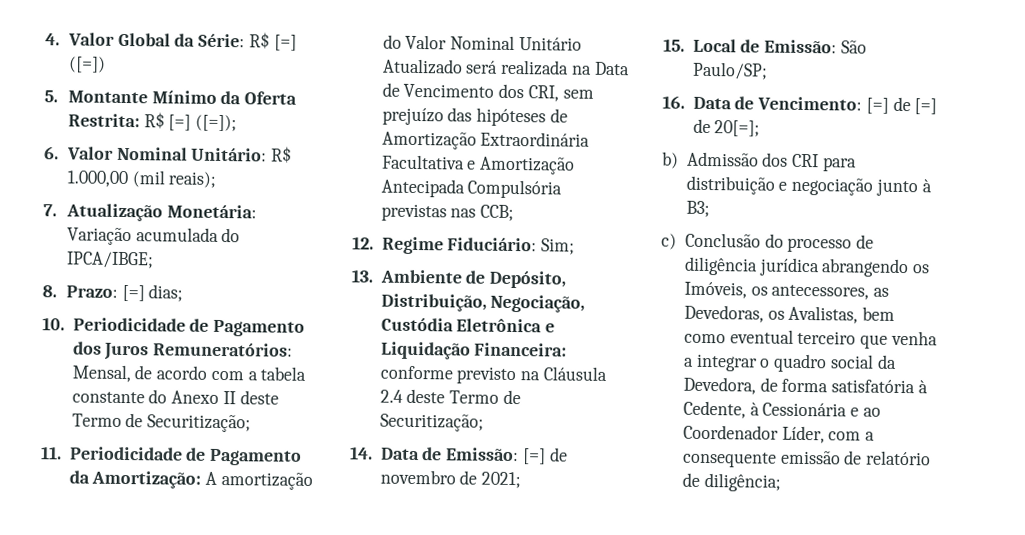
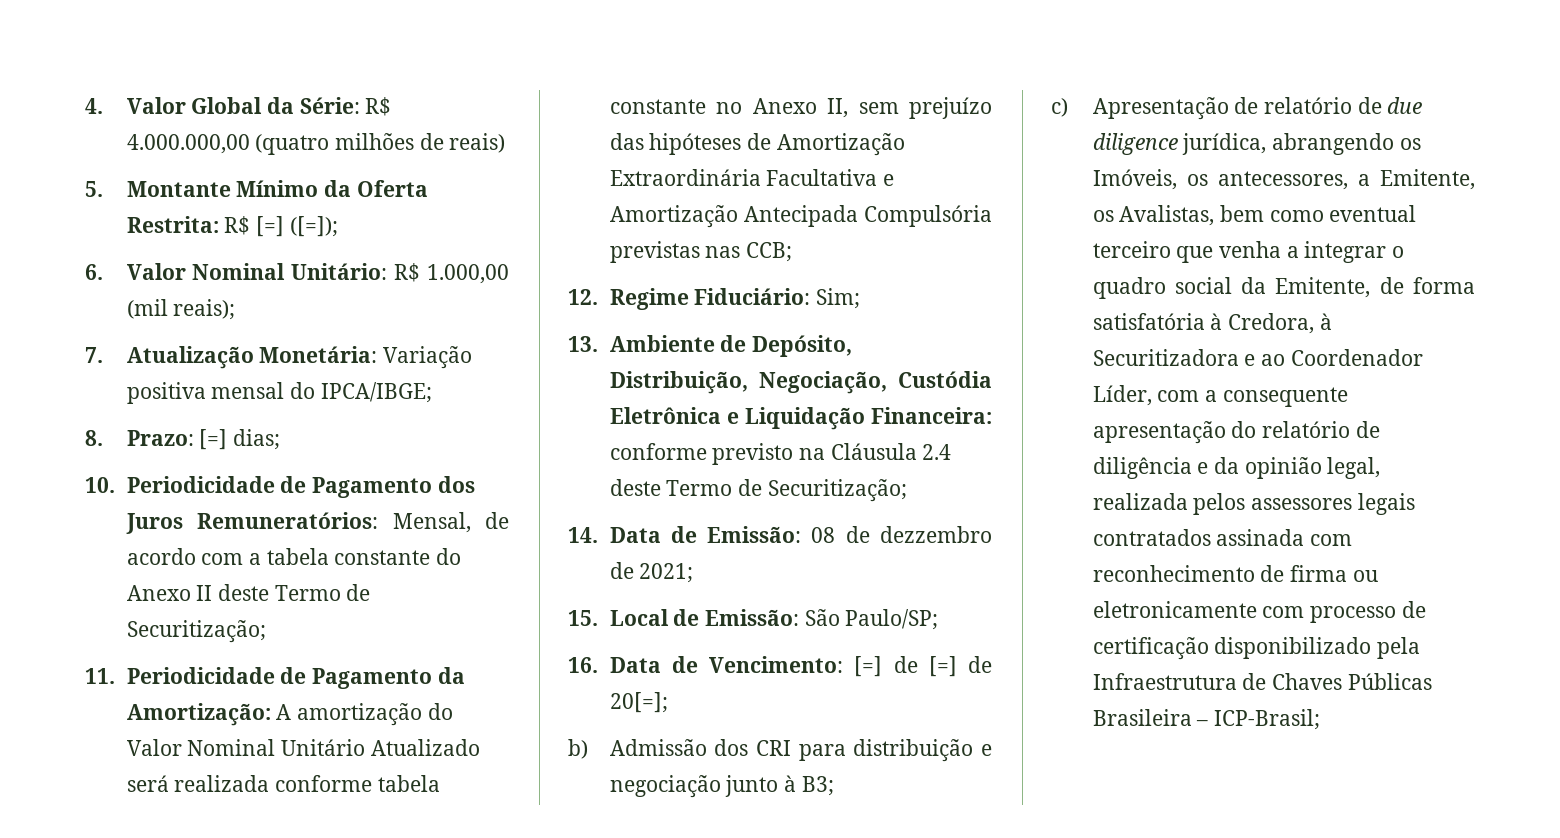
- 4. Valor Global da Série: R$ [=] ([=])
+ 4. Valor Global da Série: R$ 4.000.000,00 (quatro milhões de reais)
- 7. Atualização Monetária: Variação acumulada do IPCA/IBGE;
+ 7. Atualização Monetária: Variação positiva mensal do IPCA/IBGE;
- 11. Periodicidade de Pagamento da Amortização: A amortização do Valor Nominal Unitário Atualizado será realizada na Data de Vencimento dos CRI, sem prejuízo das hipóteses de Amortização Extraordinária Facultativa e Amortização Antecipada Compulsória previstas nas CCB;
+ 11. Periodicidade de Pagamento da Amortização: A amortização do Valor Nominal Unitário Atualizado será realizada conforme tabela constante no Anexo II, sem prejuízo das hipóteses de Amortização Extraordinária Facultativa e Amortização Antecipada Compulsória previstas nas CCB;
- 14. Data de Emissão: [=] de novembro de 2021;
+ 14. Data de Emissão: 08 de dezzembro de 2021;
- c) Conclusão do processo de diligência jurídica abrangendo os Imóveis, os antecessores, as Devedoras, os Avalistas, bem como eventual terceiro que venha a integrar o quadro social da Devedora, de forma satisfatória à Cedente, à Cessionária e ao Coordenador Líder, com a consequente emissão de relatório de diligência;
+ c) Apresentação de relatório de due diligence jurídica, abrangendo os Imóveis, os antecessores, a Emitente, os Avalistas, bem como eventual terceiro que venha a integrar o quadro social da Emitente, de forma satisfatória à Credora, à Securitizadora e ao Coordenador Líder, com a consequente apresentação do relatório de diligência e da opinião legal, realizada pelos assessores legais contratados assinada com reconhecimento de firma ou eletronicamente com processo de certificação disponibilizado pela Infraestrutura de Chaves Públicas Brasileira – ICP-Brasil;

